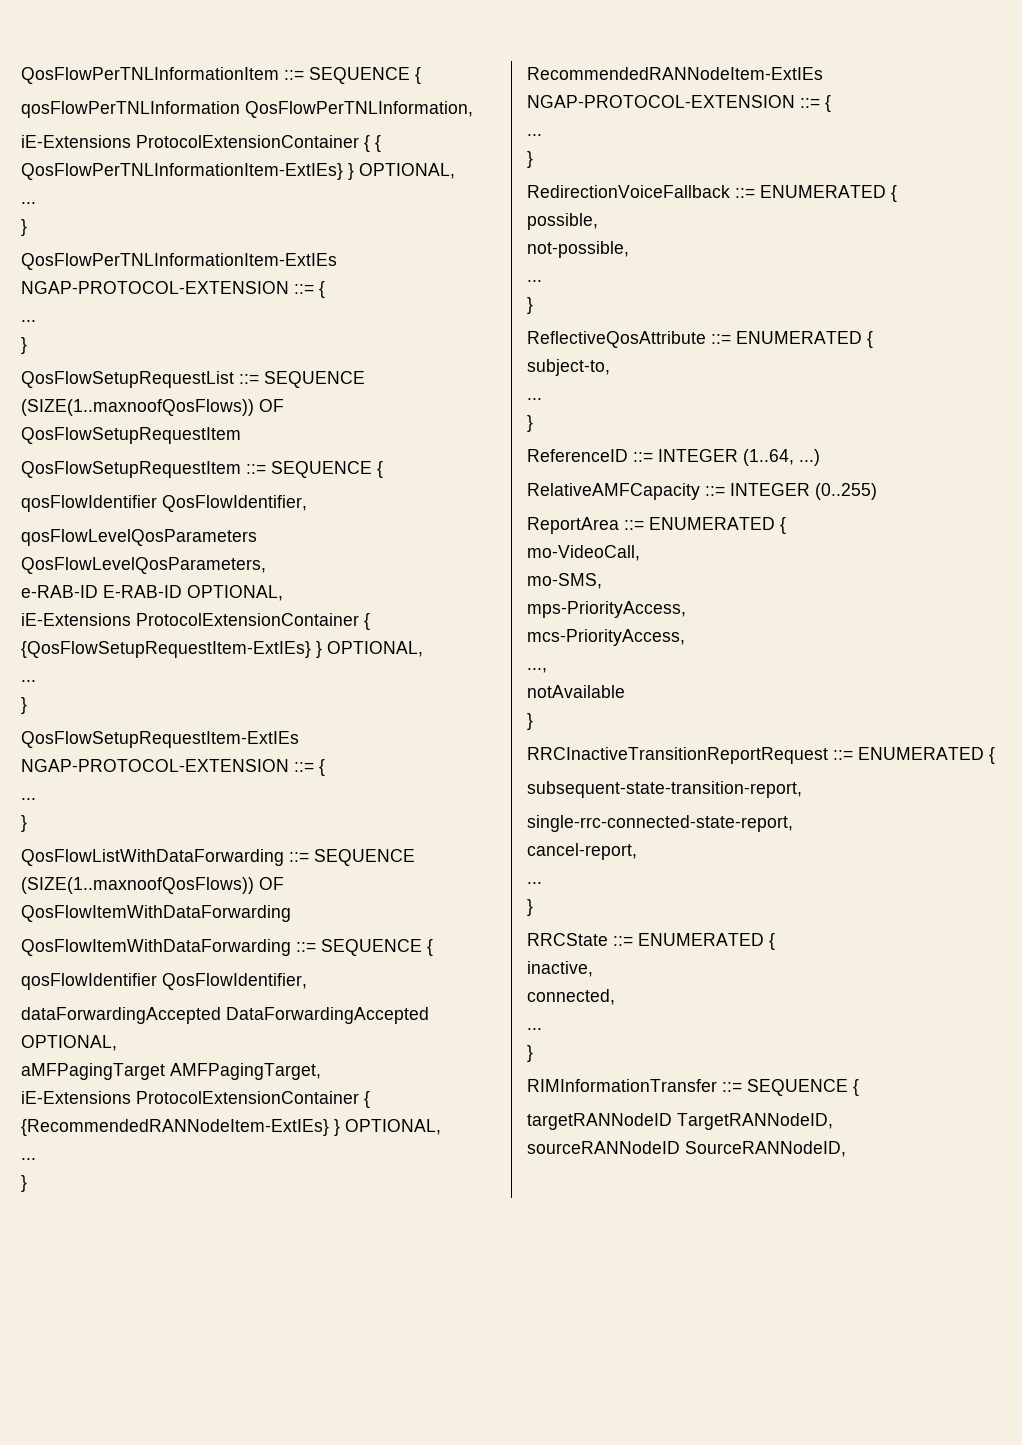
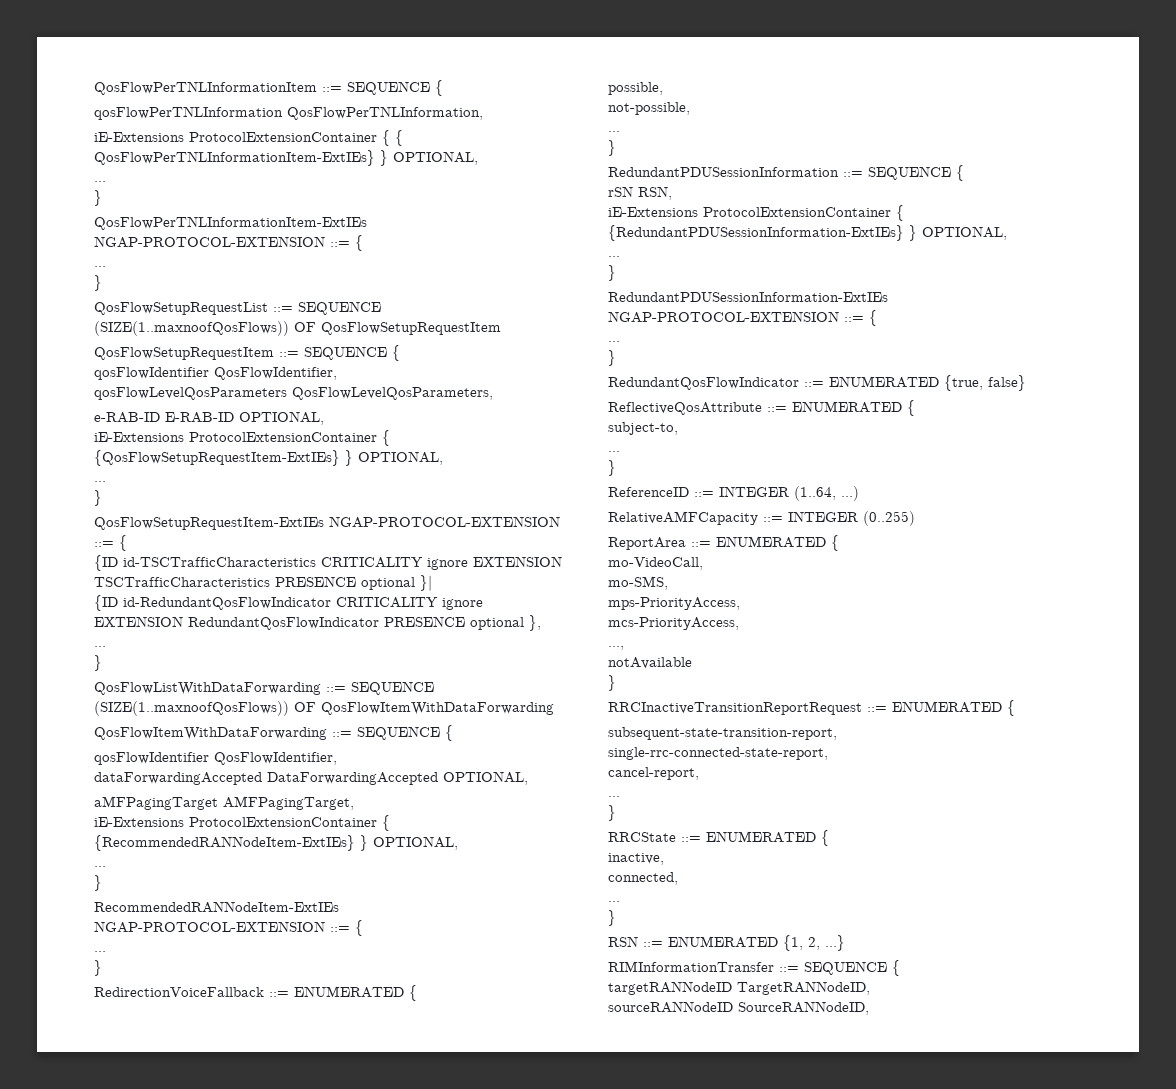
+ {ID id-TSCTrafficCharacteristics CRITICALITY ignore EXTENSION TSCTrafficCharacteristics PRESENCE optional }|
+ {ID id-RedundantQosFlowIndicator CRITICALITY ignore EXTENSION RedundantQosFlowIndicator PRESENCE optional },
+ RedundantPDUSessionInformation ::= SEQUENCE {
+ rSN RSN,
+ iE-Extensions ProtocolExtensionContainer { {RedundantPDUSessionInformation-ExtIEs} } OPTIONAL,
+ ...
+ }
+ RedundantPDUSessionInformation-ExtIEs NGAP-PROTOCOL-EXTENSION ::= {
+ ...
+ }
+ RedundantQosFlowIndicator ::= ENUMERATED {true, false}
+ RSN ::= ENUMERATED {1, 2, ...}

